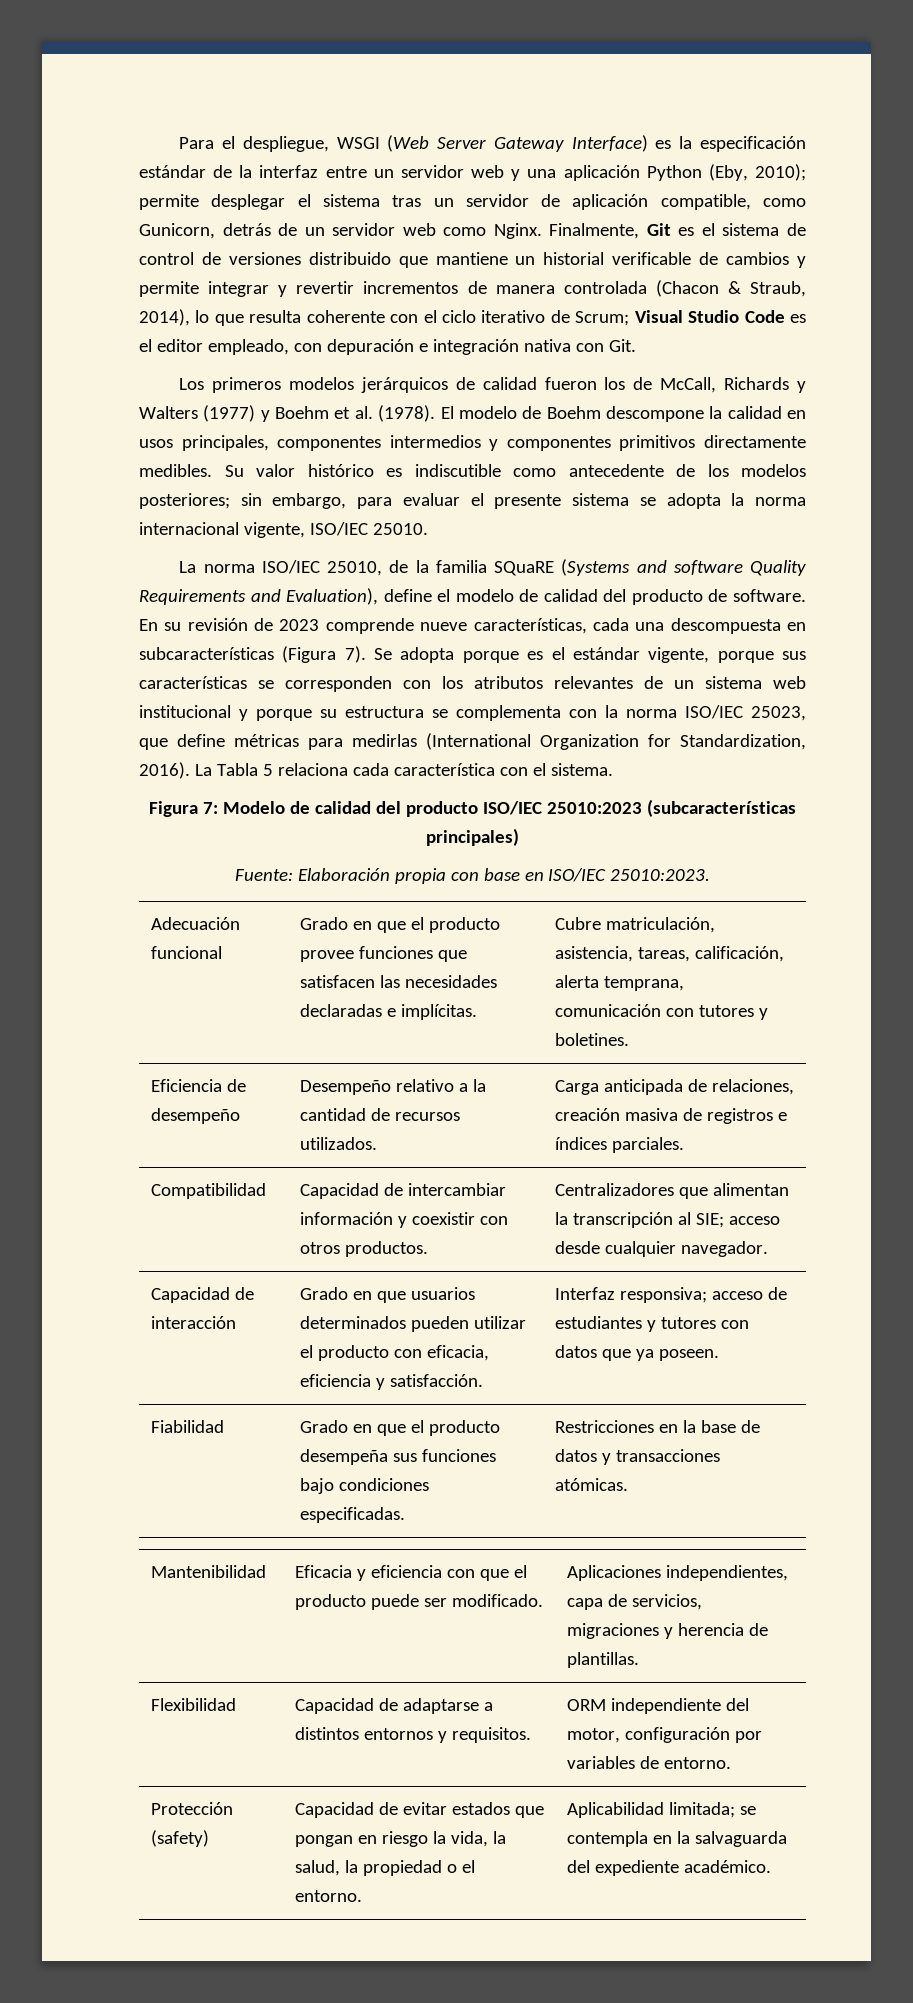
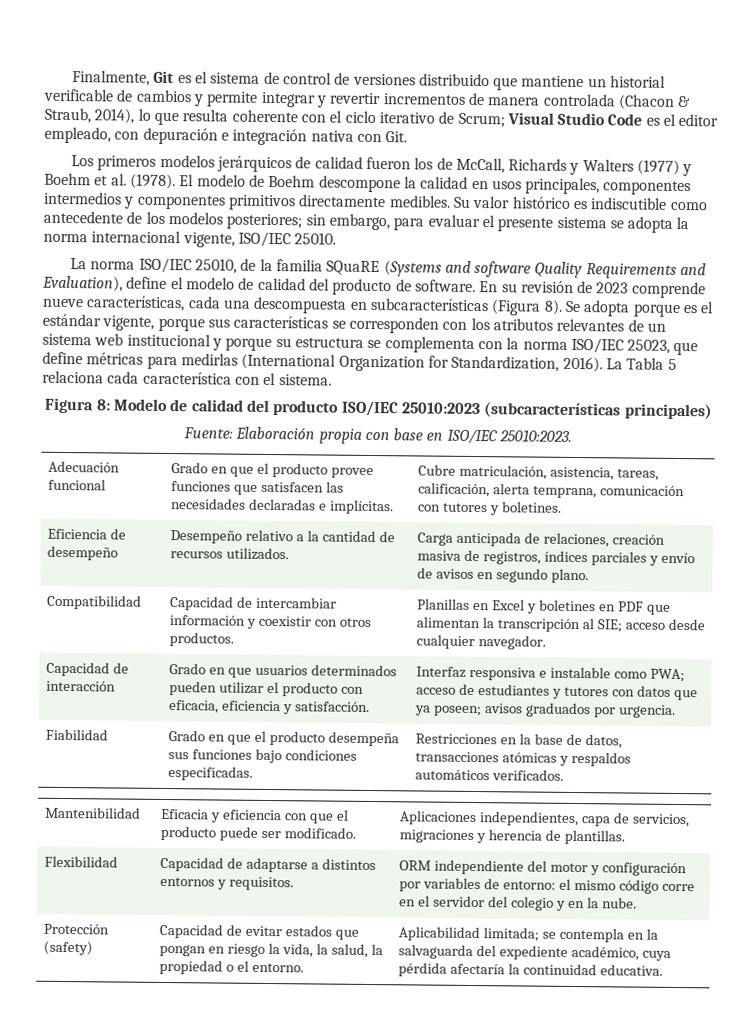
- Para el despliegue, WSGI (Web Server Gateway Interface) es la especificación estándar de la interfaz entre un servidor web y una aplicación Python (Eby, 2010); permite desplegar el sistema tras un servidor de aplicación compatible, como Gunicorn, detrás de un servidor web como Nginx.
- En su revisión de 2023 comprende nueve características, cada una descompuesta en subcaracterísticas (Figura 7).
+ En su revisión de 2023 comprende nueve características, cada una descompuesta en subcaracterísticas (Figura 8).
- Figura 7: Modelo de calidad del producto ISO/IEC 25010:2023 (subcaracterísticas principales)
+ Figura 8: Modelo de calidad del producto ISO/IEC 25010:2023 (subcaracterísticas principales)
- Eficiencia de desempeño | Desempeño relativo a la cantidad de recursos utilizados. | Carga anticipada de relaciones, creación masiva de registros e índices parciales.
+ Eficiencia de desempeño | Desempeño relativo a la cantidad de recursos utilizados. | Carga anticipada de relaciones, creación masiva de registros, índices parciales y envío de avisos en segundo plano.
- Compatibilidad | Capacidad de intercambiar información y coexistir con otros productos. | Centralizadores que alimentan la transcripción al SIE; acceso desde cualquier navegador.
+ Compatibilidad | Capacidad de intercambiar información y coexistir con otros productos. | Planillas en Excel y boletines en PDF que alimentan la transcripción al SIE; acceso desde cualquier navegador.
- Capacidad de interacción | Grado en que usuarios determinados pueden utilizar el producto con eficacia, eficiencia y satisfacción. | Interfaz responsiva; acceso de estudiantes y tutores con datos que ya poseen.
+ Capacidad de interacción | Grado en que usuarios determinados pueden utilizar el producto con eficacia, eficiencia y satisfacción. | Interfaz responsiva e instalable como PWA; acceso de estudiantes y tutores con datos que ya poseen; avisos graduados por urgencia.
- Fiabilidad | Grado en que el producto desempeña sus funciones bajo condiciones especificadas. | Restricciones en la base de datos y transacciones atómicas.
+ Fiabilidad | Grado en que el producto desempeña sus funciones bajo condiciones especificadas. | Restricciones en la base de datos, transacciones atómicas y respaldos automáticos verificados.
- Flexibilidad | Capacidad de adaptarse a distintos entornos y requisitos. | ORM independiente del motor, configuración por variables de entorno.
+ Flexibilidad | Capacidad de adaptarse a distintos entornos y requisitos. | ORM independiente del motor y configuración por variables de entorno: el mismo código corre en el servidor del colegio y en la nube.
- Protección (safety) | Capacidad de evitar estados que pongan en riesgo la vida, la salud, la propiedad o el entorno. | Aplicabilidad limitada; se contempla en la salvaguarda del expediente académico.
+ Protección (safety) | Capacidad de evitar estados que pongan en riesgo la vida, la salud, la propiedad o el entorno. | Aplicabilidad limitada; se contempla en la salvaguarda del expediente académico, cuya pérdida afectaría la continuidad educativa.

